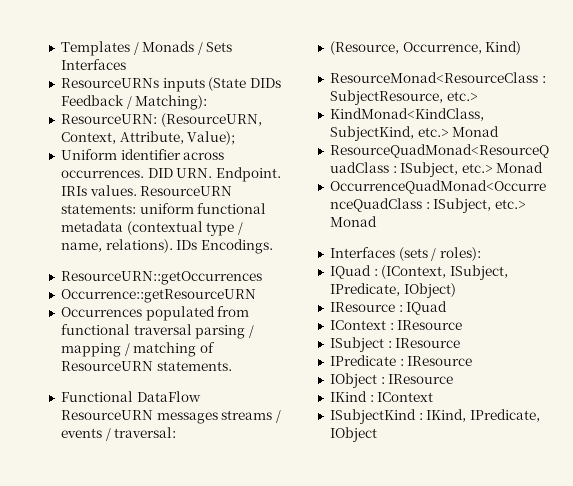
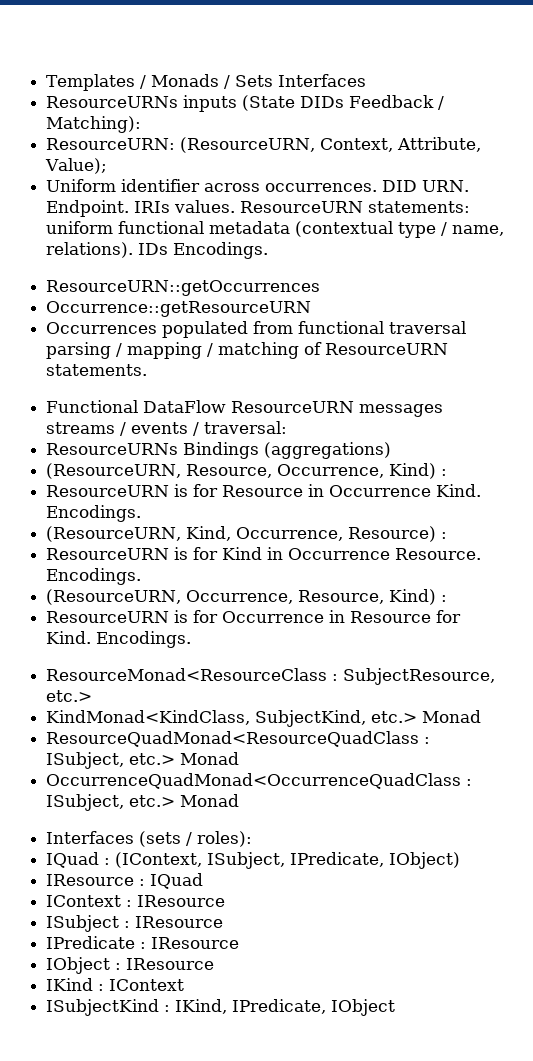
- (Resource, Occurrence, Kind)
+ ResourceURNs Bindings (aggregations)
+ (ResourceURN, Resource, Occurrence, Kind) :
+ ResourceURN is for Resource in Occurrence Kind. Encodings.
+ (ResourceURN, Kind, Occurrence, Resource) :
+ ResourceURN is for Kind in Occurrence Resource. Encodings.
+ (ResourceURN, Occurrence, Resource, Kind) :
+ ResourceURN is for Occurrence in Resource for Kind. Encodings.

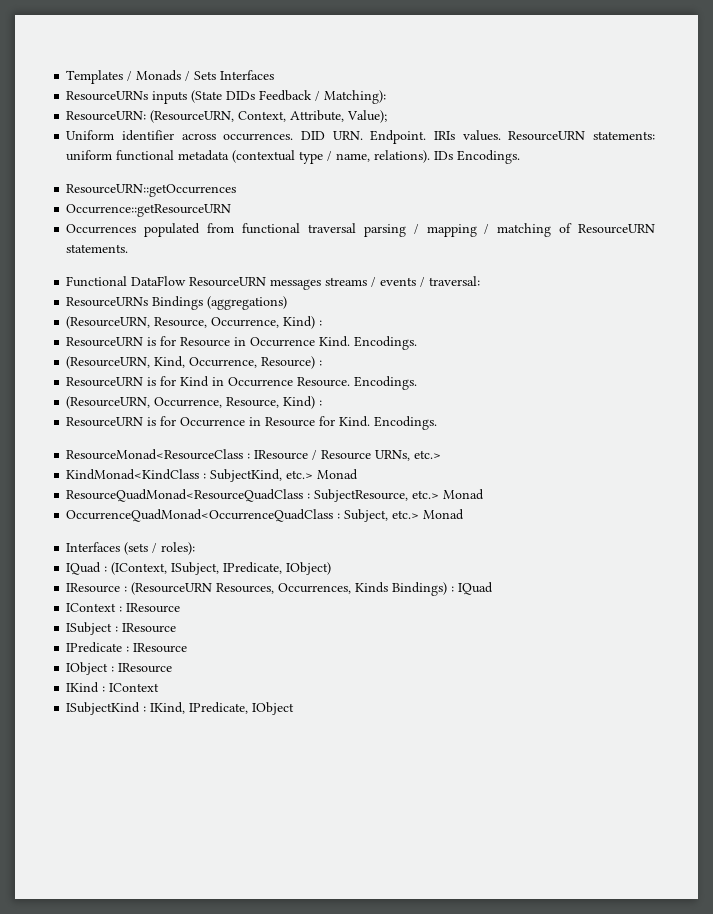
- ResourceMonad<ResourceClass : SubjectResource, etc.>
+ ResourceMonad<ResourceClass : IResource / Resource URNs, etc.>
- KindMonad<KindClass, SubjectKind, etc.> Monad
+ KindMonad<KindClass : SubjectKind, etc.> Monad
- ResourceQuadMonad<ResourceQuadClass : ISubject, etc.> Monad
+ ResourceQuadMonad<ResourceQuadClass : SubjectResource, etc.> Monad
- OccurrenceQuadMonad<OccurrenceQuadClass : ISubject, etc.> Monad
+ OccurrenceQuadMonad<OccurrenceQuadClass : Subject, etc.> Monad
- IResource : IQuad
+ IResource : (ResourceURN Resources, Occurrences, Kinds Bindings) : IQuad

